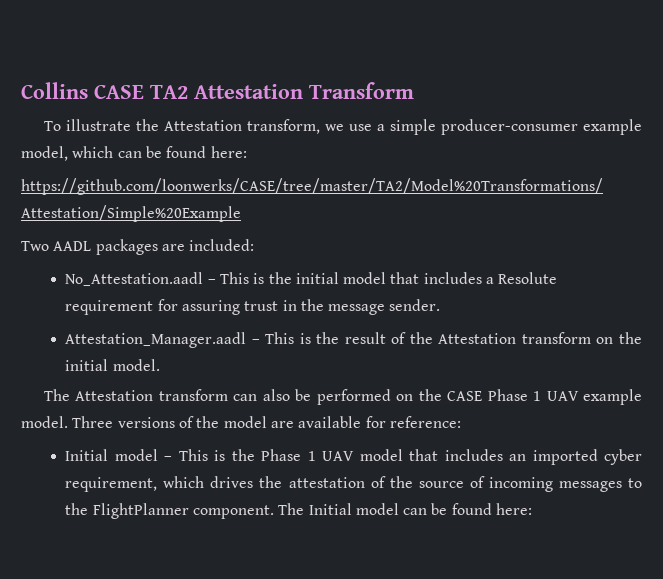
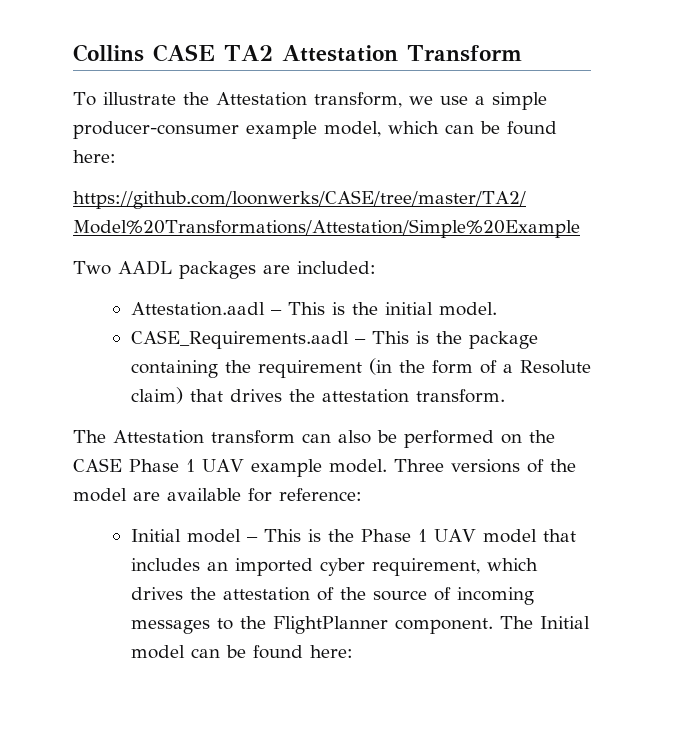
- No_Attestation.aadl – This is the initial model that includes a Resolute requirement for assuring trust in the message sender.
- Attestation_Manager.aadl – This is the result of the Attestation transform on the initial model.
+ Attestation.aadl – This is the initial model.
+ CASE_Requirements.aadl – This is the package containing the requirement (in the form of a Resolute claim) that drives the attestation transform.

